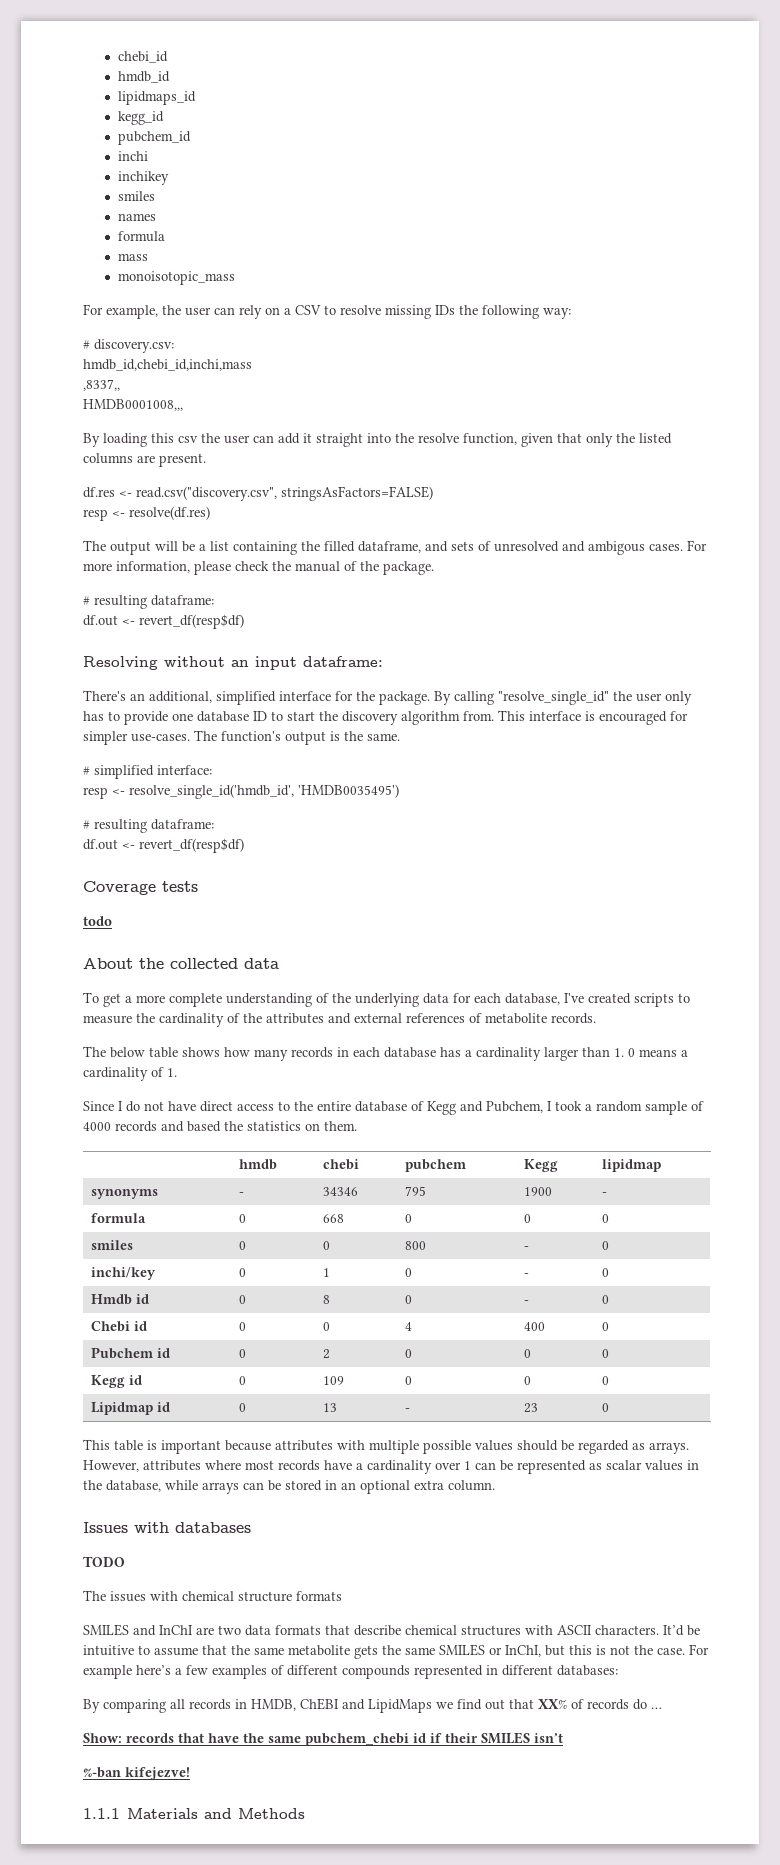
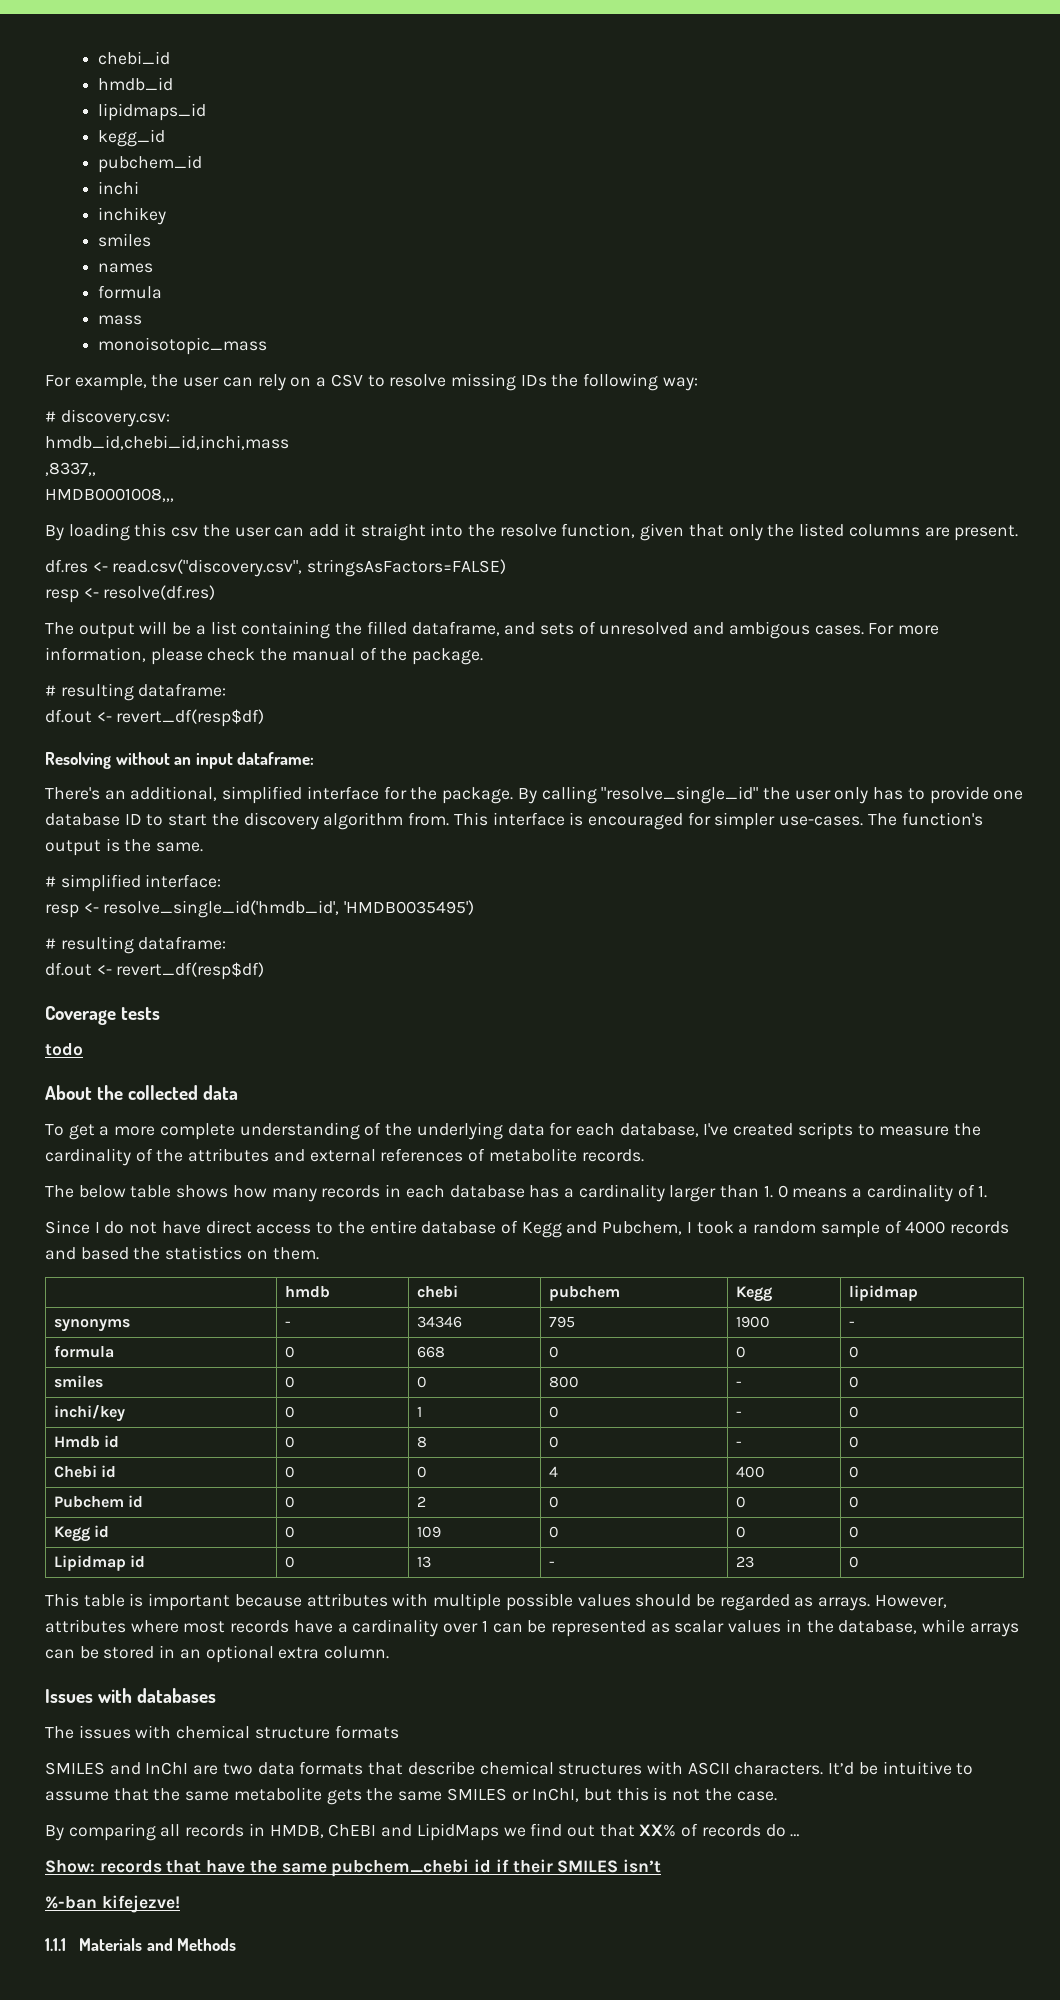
- TODO
- For example here’s a few examples of different compounds represented in different databases:

